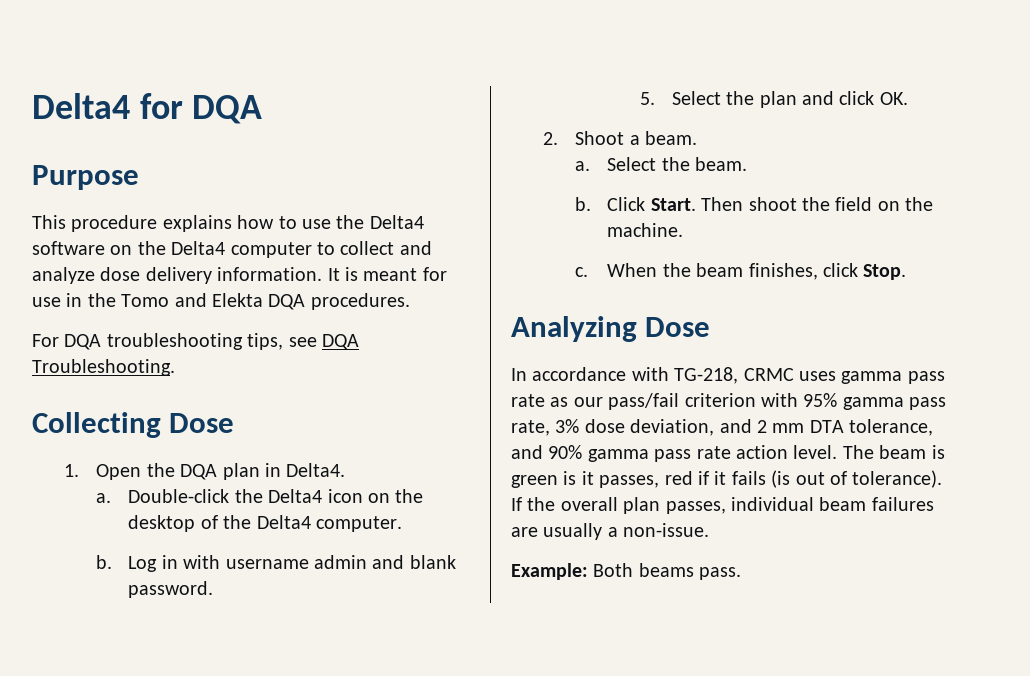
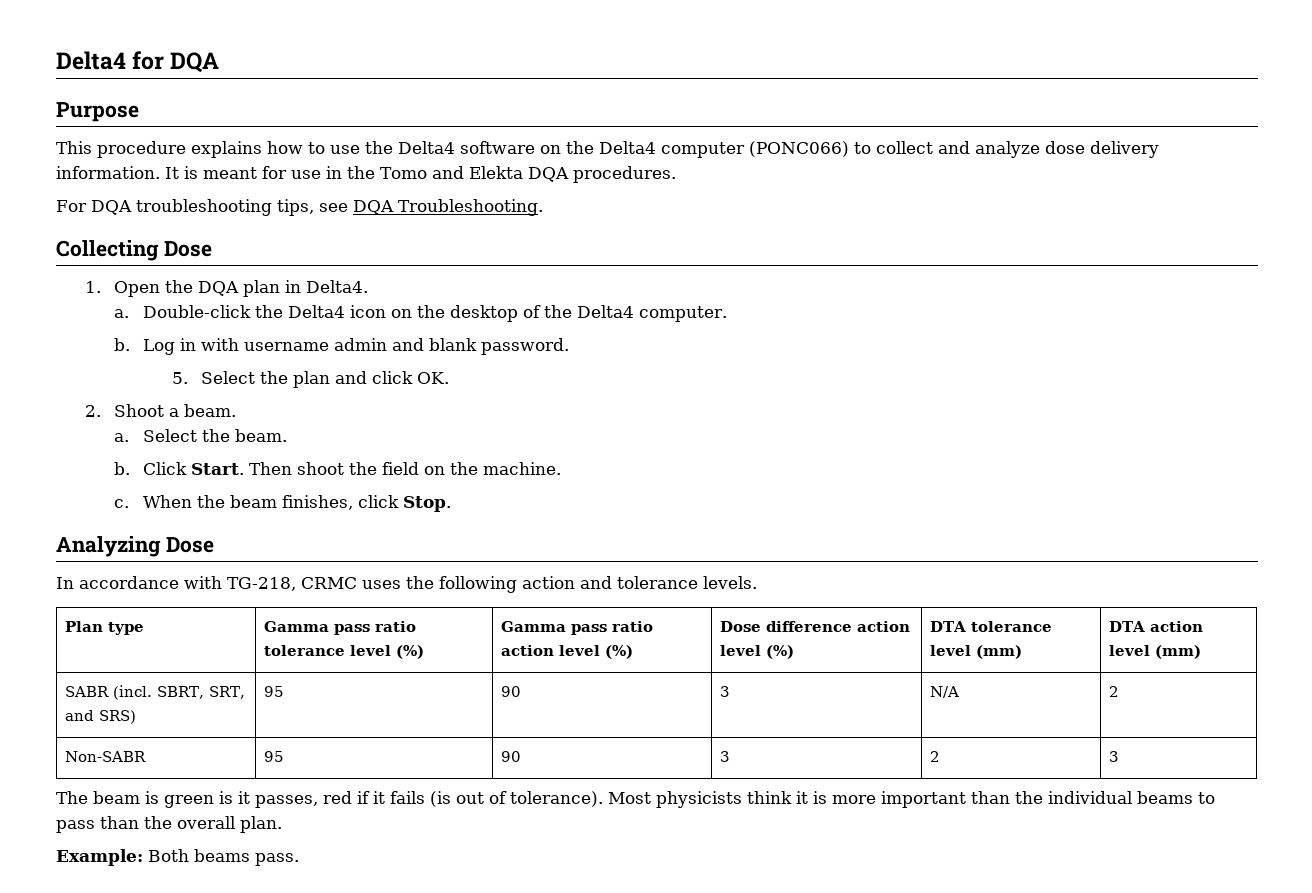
- This procedure explains how to use the Delta4 software on the Delta4 computer to collect and analyze dose delivery information.
+ This procedure explains how to use the Delta4 software on the Delta4 computer (PONC066) to collect and analyze dose delivery information.
- In accordance with TG-218, CRMC uses gamma pass rate as our pass/fail criterion with 95% gamma pass rate, 3% dose deviation, and 2 mm DTA tolerance, and 90% gamma pass rate action level. The beam is green is it passes, red if it fails (is out of tolerance).
+ In accordance with TG-218, CRMC uses the following action and tolerance levels.
+ Plan type | Gamma pass ratio tolerance level (%) | Gamma pass ratio action level (%) | Dose difference action level (%) | DTA tolerance level (mm) | DTA action level (mm)
+ SABR (incl. SBRT, SRT, and SRS) | 95 | 90 | 3 | N/A | 2
+ Non-SABR | 95 | 90 | 3 | 2 | 3
+ The beam is green is it passes, red if it fails (is out of tolerance).
- If the overall plan passes, individual beam failures are usually a non-issue.
+ Most physicists think it is more important than the individual beams to pass than the overall plan.

